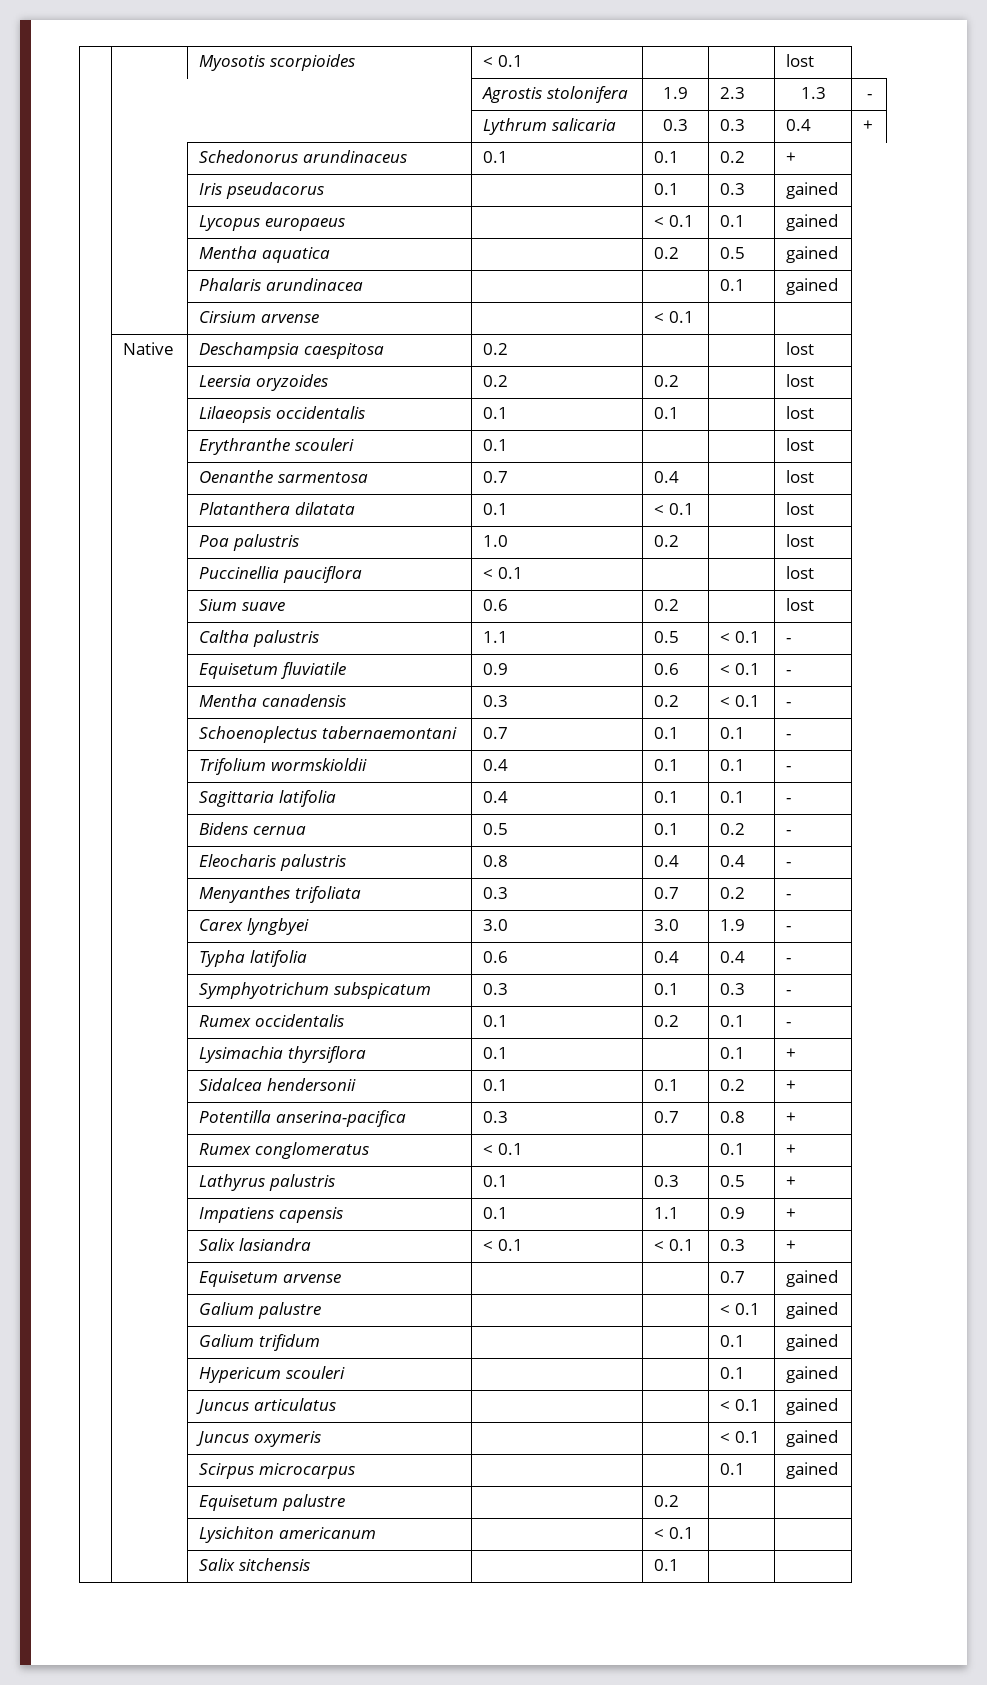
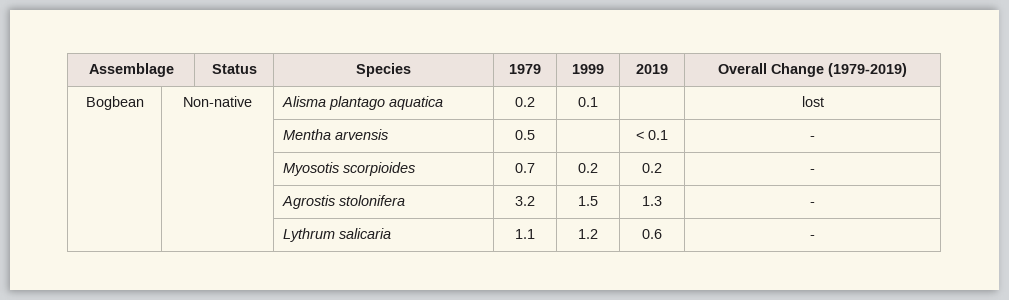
- | | Myosotis scorpioides | < 0.1 | | | lost
+ Assemblage | Status | Species | 1979 | 1999 | 2019 | Overall Change (1979-2019)
+ Bogbean | Non-native | Alisma plantago aquatica | 0.2 | 0.1 | | lost
+ | | Mentha arvensis | 0.5 | | < 0.1 | -
+ | | Myosotis scorpioides | 0.7 | 0.2 | 0.2 | -
- | | Agrostis stolonifera | 1.9 | 2.3 | 1.3 | -
+ | | Agrostis stolonifera | 3.2 | 1.5 | 1.3 | -
- | | Lythrum salicaria | 0.3 | 0.3 | 0.4 | +
- | | Schedonorus arundinaceus | 0.1 | 0.1 | 0.2 | +
- | | Iris pseudacorus | | 0.1 | 0.3 | gained
- | | Lycopus europaeus | | < 0.1 | 0.1 | gained
- | | Mentha aquatica | | 0.2 | 0.5 | gained
- | | Phalaris arundinacea | | | 0.1 | gained
- | | Cirsium arvense | | < 0.1 | |
- | Native | Deschampsia caespitosa | 0.2 | | | lost
- | | Leersia oryzoides | 0.2 | 0.2 | | lost
- | | Lilaeopsis occidentalis | 0.1 | 0.1 | | lost
- | | Erythranthe scouleri | 0.1 | | | lost
- | | Oenanthe sarmentosa | 0.7 | 0.4 | | lost
- | | Platanthera dilatata | 0.1 | < 0.1 | | lost
- | | Poa palustris | 1.0 | 0.2 | | lost
- | | Puccinellia pauciflora | < 0.1 | | | lost
- | | Sium suave | 0.6 | 0.2 | | lost
- | | Caltha palustris | 1.1 | 0.5 | < 0.1 | -
- | | Equisetum fluviatile | 0.9 | 0.6 | < 0.1 | -
- | | Mentha canadensis | 0.3 | 0.2 | < 0.1 | -
- | | Schoenoplectus tabernaemontani | 0.7 | 0.1 | 0.1 | -
- | | Trifolium wormskioldii | 0.4 | 0.1 | 0.1 | -
- | | Sagittaria latifolia | 0.4 | 0.1 | 0.1 | -
- | | Bidens cernua | 0.5 | 0.1 | 0.2 | -
- | | Eleocharis palustris | 0.8 | 0.4 | 0.4 | -
- | | Menyanthes trifoliata | 0.3 | 0.7 | 0.2 | -
- | | Carex lyngbyei | 3.0 | 3.0 | 1.9 | -
- | | Typha latifolia | 0.6 | 0.4 | 0.4 | -
- | | Symphyotrichum subspicatum | 0.3 | 0.1 | 0.3 | -
- | | Rumex occidentalis | 0.1 | 0.2 | 0.1 | -
- | | Lysimachia thyrsiflora | 0.1 | | 0.1 | +
- | | Sidalcea hendersonii | 0.1 | 0.1 | 0.2 | +
- | | Potentilla anserina-pacifica | 0.3 | 0.7 | 0.8 | +
- | | Rumex conglomeratus | < 0.1 | | 0.1 | +
- | | Lathyrus palustris | 0.1 | 0.3 | 0.5 | +
- | | Impatiens capensis | 0.1 | 1.1 | 0.9 | +
- | | Salix lasiandra | < 0.1 | < 0.1 | 0.3 | +
- | | Equisetum arvense | | | 0.7 | gained
- | | Galium palustre | | | < 0.1 | gained
- | | Galium trifidum | | | 0.1 | gained
- | | Hypericum scouleri | | | 0.1 | gained
- | | Juncus articulatus | | | < 0.1 | gained
- | | Juncus oxymeris | | | < 0.1 | gained
- | | Scirpus microcarpus | | | 0.1 | gained
- | | Equisetum palustre | | 0.2 | |
- | | Lysichiton americanum | | < 0.1 | |
- | | Salix sitchensis | | 0.1 | |
+ | | Lythrum salicaria | 1.1 | 1.2 | 0.6 | -

